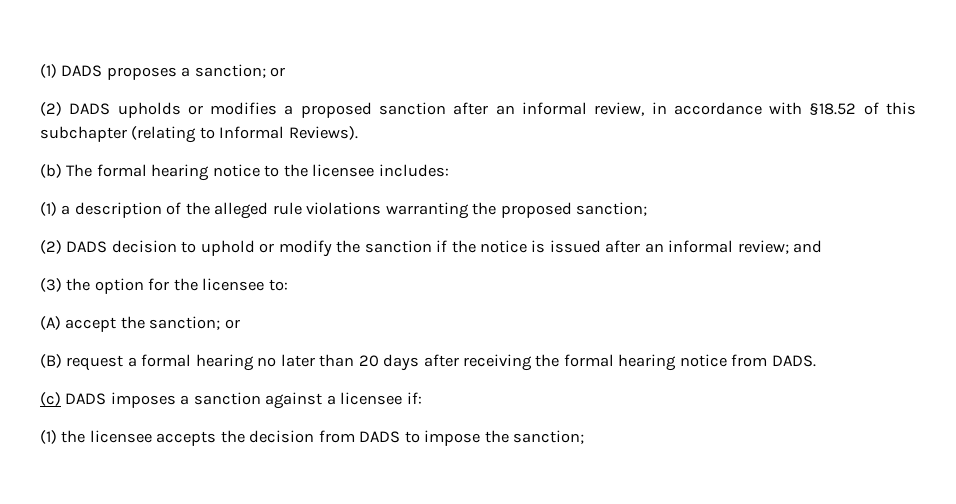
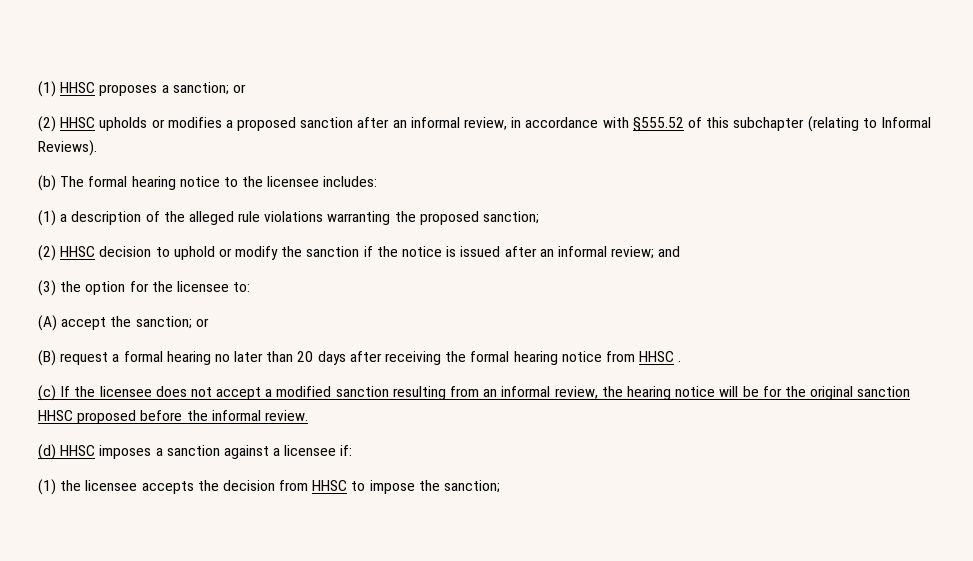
- (1) DADS proposes a sanction; or
+ (1) HHSC proposes a sanction; or
- (2) DADS upholds or modifies a proposed sanction after an informal review, in accordance with §18.52 of this subchapter (relating to Informal Reviews).
+ (2) HHSC upholds or modifies a proposed sanction after an informal review, in accordance with §555.52 of this subchapter (relating to Informal Reviews).
- (2) DADS decision to uphold or modify the sanction if the notice is issued after an informal review; and
+ (2) HHSC decision to uphold or modify the sanction if the notice is issued after an informal review; and
- (B) request a formal hearing no later than 20 days after receiving the formal hearing notice from DADS.
+ (B) request a formal hearing no later than 20 days after receiving the formal hearing notice from HHSC .
- (c) DADS imposes a sanction against a licensee if:
+ (c) If the licensee does not accept a modified sanction resulting from an informal review, the hearing notice will be for the original sanction HHSC proposed before the informal review.
+ (d) HHSC imposes a sanction against a licensee if:
- (1) the licensee accepts the decision from DADS to impose the sanction;
+ (1) the licensee accepts the decision from HHSC to impose the sanction;

